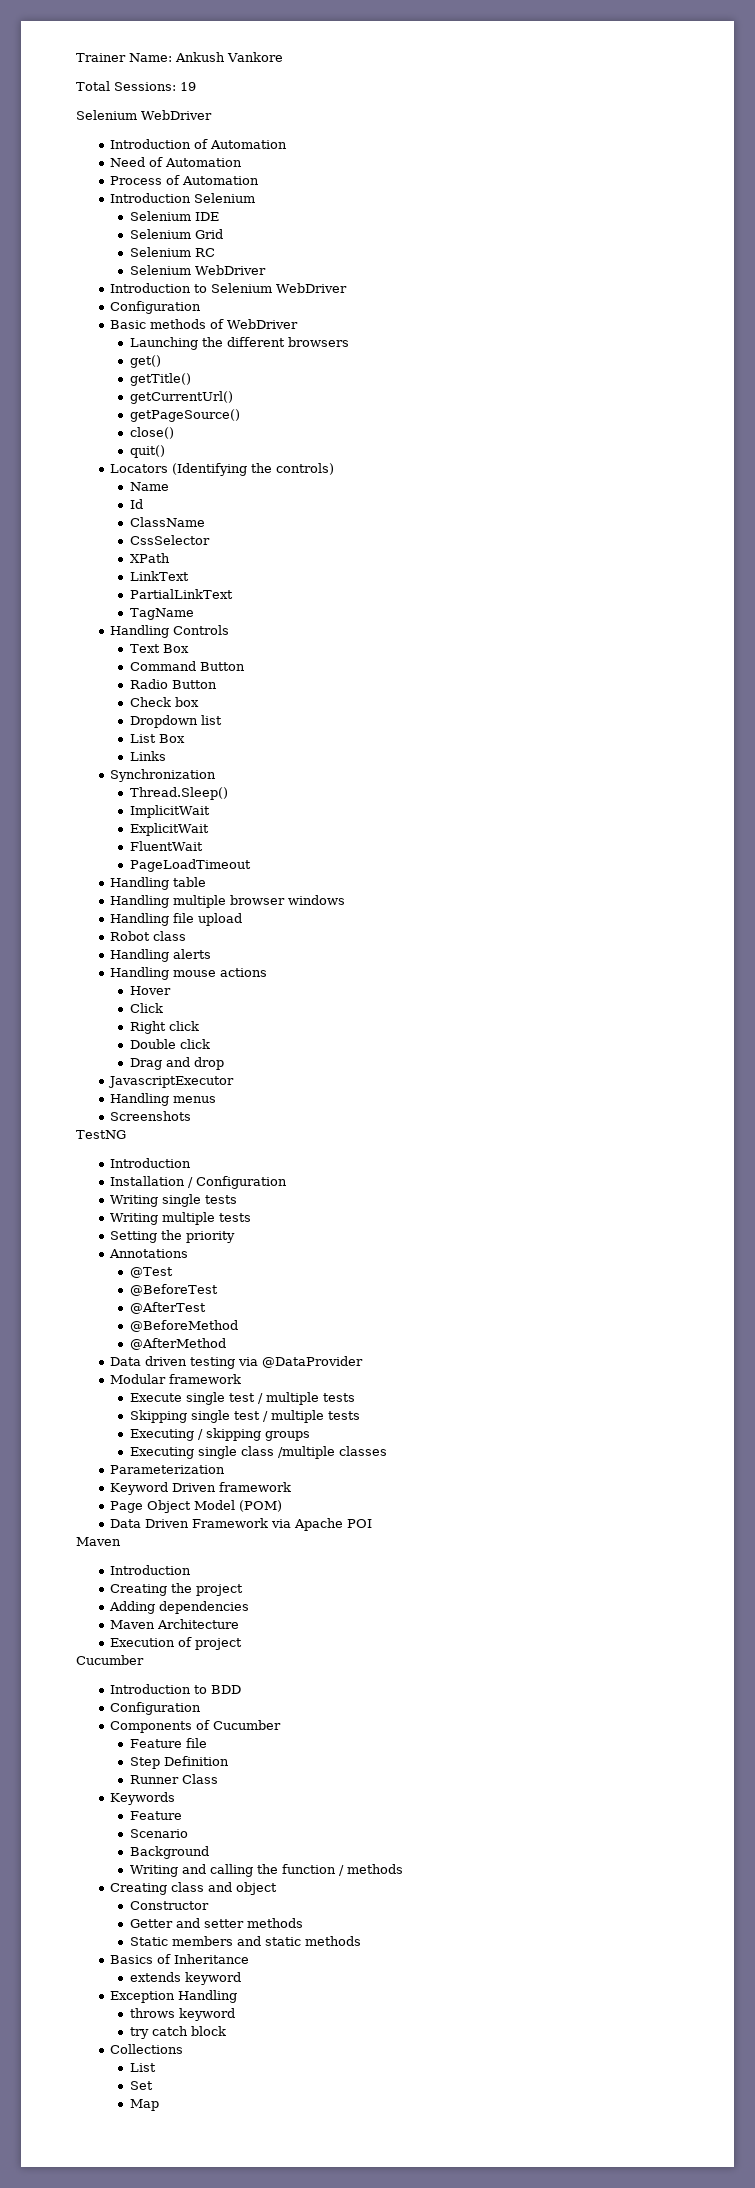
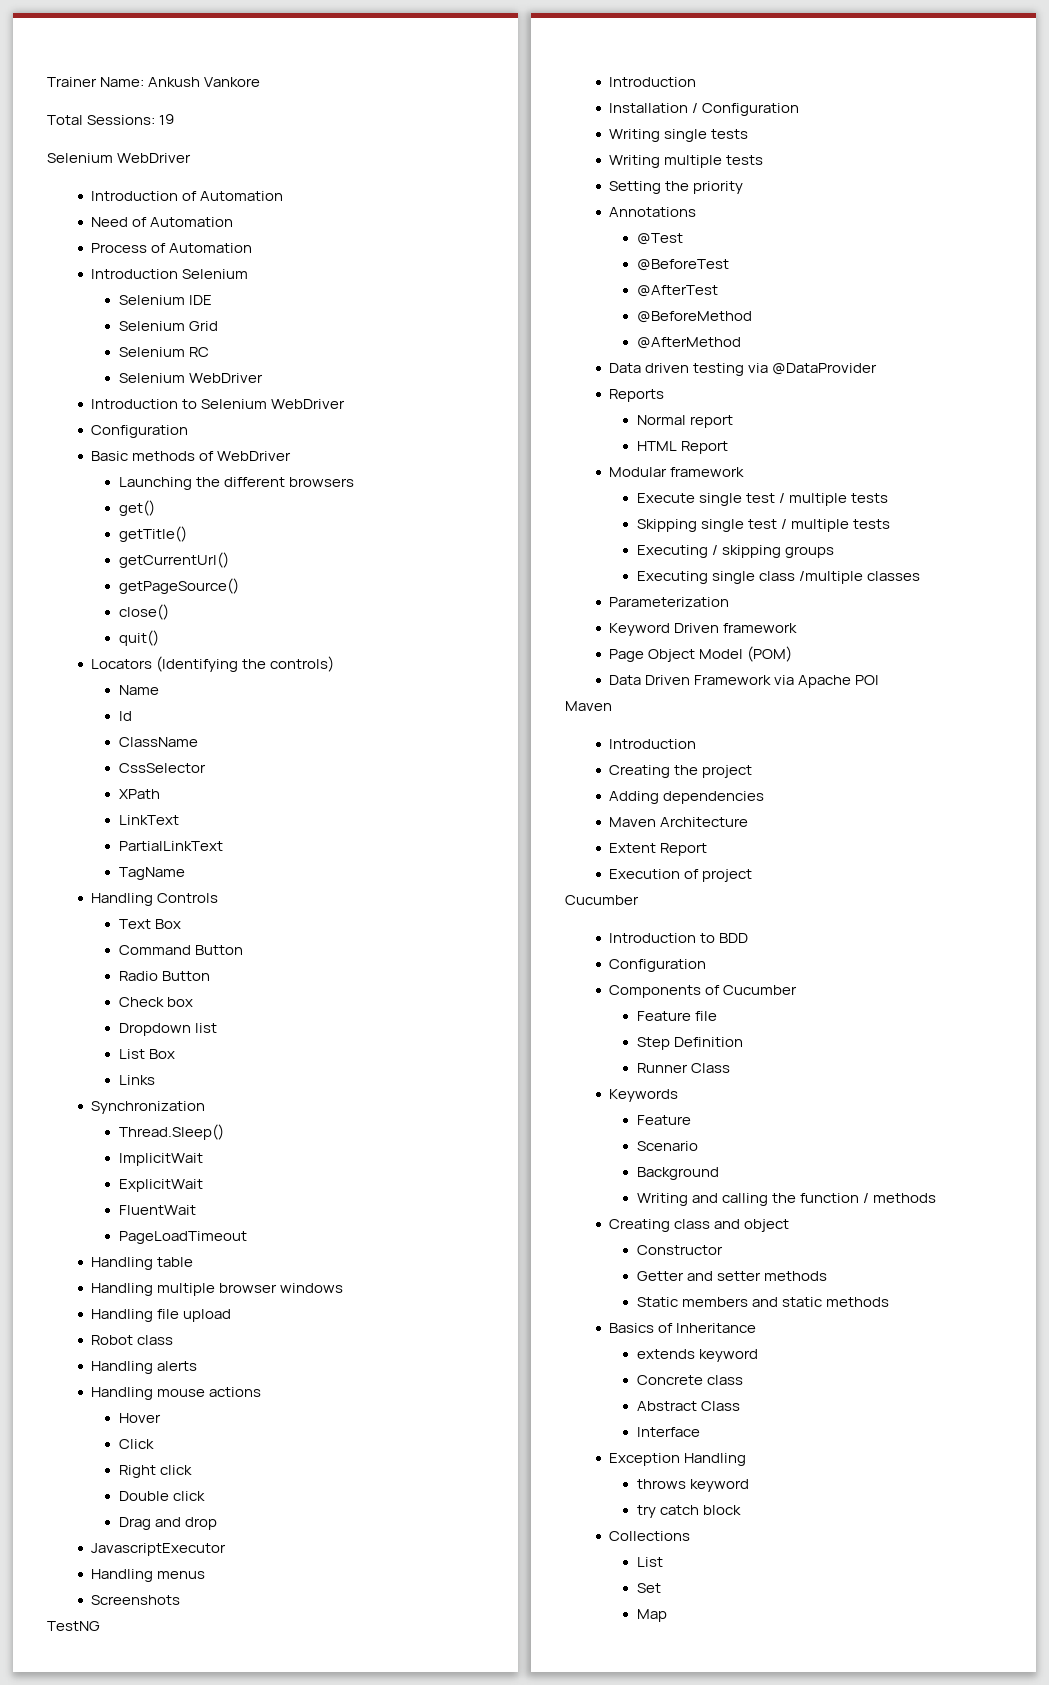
+ Reports
+ Normal report
+ HTML Report
+ Extent Report
+ Concrete class
+ Abstract Class
+ Interface

